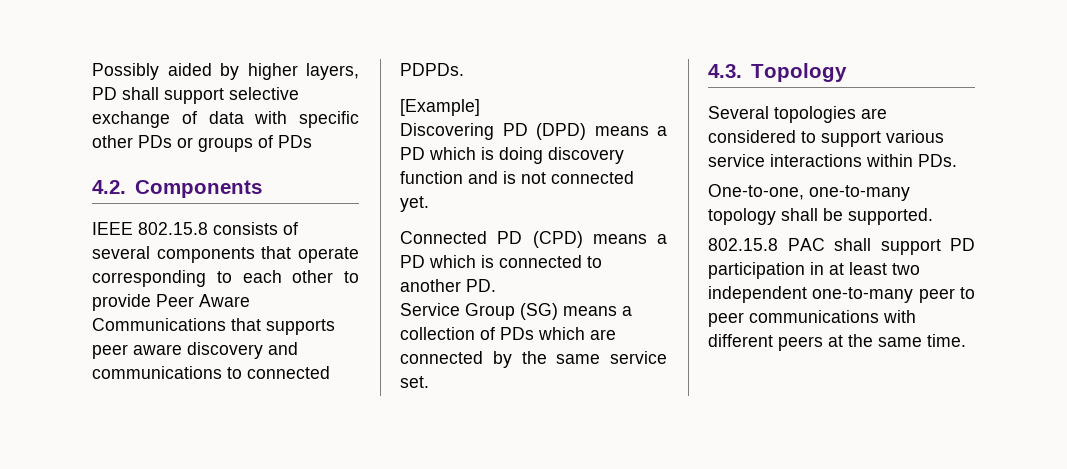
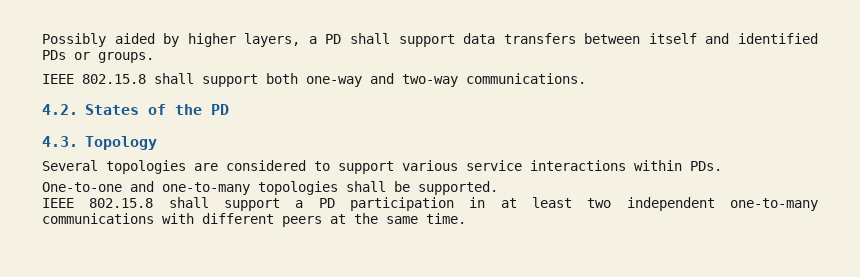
- Possibly aided by higher layers, PD shall support selective exchange of data with specific other PDs or groups of PDs
- 4.2. Components
- IEEE 802.15.8 consists of several components that operate corresponding to each other to provide Peer Aware Communications that supports peer aware discovery and communications to connected PDPDs.
- [Example]
- Discovering PD (DPD) means a PD which is doing discovery function and is not connected yet.
- Connected PD (CPD) means a PD which is connected to another PD.
- Service Group (SG) means a collection of PDs which are connected by the same service set.
+ Possibly aided by higher layers, a PD shall support data transfers between itself and identified PDs or groups.
+ IEEE 802.15.8 shall support both one-way and two-way communications.
+ 4.2. States of the PD
- One-to-one, one-to-many topology shall be supported.
+ One-to-one and one-to-many topologies shall be supported.
- 802.15.8 PAC shall support PD participation in at least two independent one-to-many peer to peer communications with different peers at the same time.
+ IEEE 802.15.8 shall support a PD participation in at least two independent one-to-many communications with different peers at the same time.

